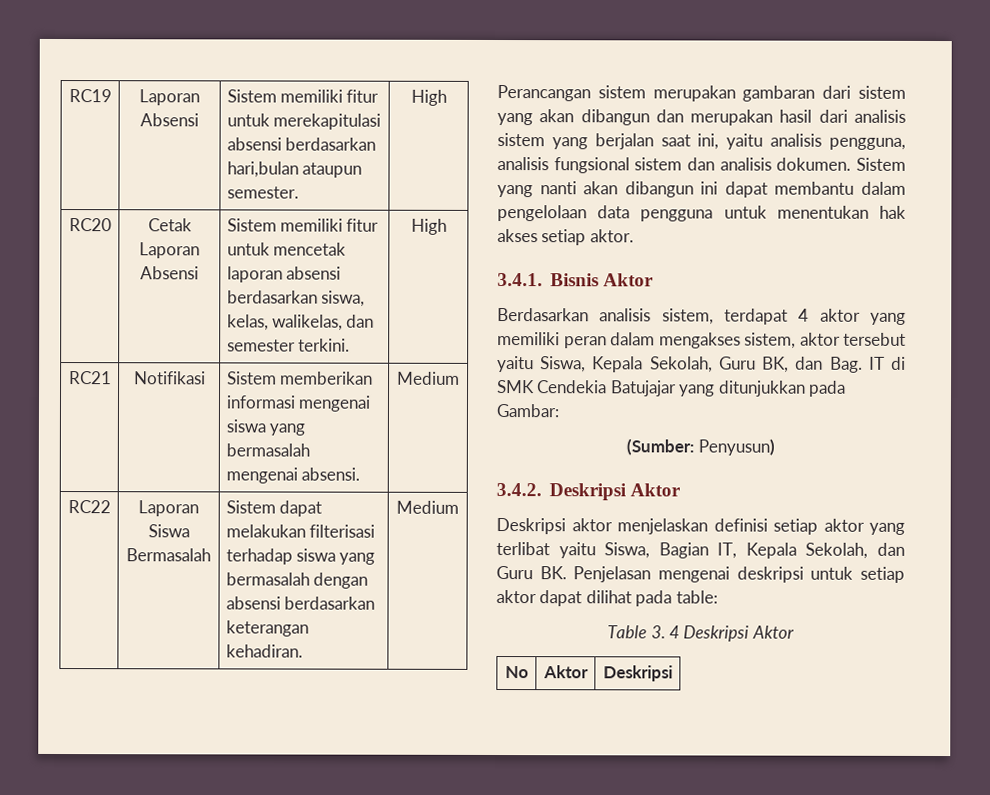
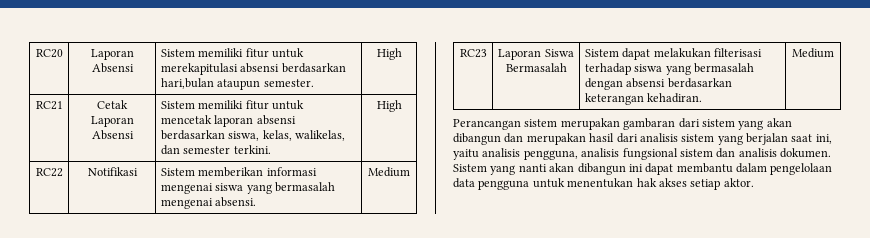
- RC19 | Laporan Absensi | Sistem memiliki fitur untuk merekapitulasi absensi berdasarkan hari,bulan ataupun semester. | High
+ RC20 | Laporan Absensi | Sistem memiliki fitur untuk merekapitulasi absensi berdasarkan hari,bulan ataupun semester. | High
- RC20 | Cetak Laporan Absensi | Sistem memiliki fitur untuk mencetak laporan absensi berdasarkan siswa, kelas, walikelas, dan semester terkini. | High
+ RC21 | Cetak Laporan Absensi | Sistem memiliki fitur untuk mencetak laporan absensi berdasarkan siswa, kelas, walikelas, dan semester terkini. | High
- RC21 | Notifikasi | Sistem memberikan informasi mengenai siswa yang bermasalah mengenai absensi. | Medium
+ RC22 | Notifikasi | Sistem memberikan informasi mengenai siswa yang bermasalah mengenai absensi. | Medium
- RC22 | Laporan Siswa Bermasalah | Sistem dapat melakukan filterisasi terhadap siswa yang bermasalah dengan absensi berdasarkan keterangan kehadiran. | Medium
+ RC23 | Laporan Siswa Bermasalah | Sistem dapat melakukan filterisasi terhadap siswa yang bermasalah dengan absensi berdasarkan keterangan kehadiran. | Medium
- 3.4.1. Bisnis Aktor
- Berdasarkan analisis sistem, terdapat 4 aktor yang memiliki peran dalam mengakses sistem, aktor tersebut yaitu Siswa, Kepala Sekolah, Guru BK, dan Bag. IT di SMK Cendekia Batujajar yang ditunjukkan pada Gambar:
- (Sumber: Penyusun)
- 3.4.2. Deskripsi Aktor
- Deskripsi aktor menjelaskan definisi setiap aktor yang terlibat yaitu Siswa, Bagian IT, Kepala Sekolah, dan Guru BK. Penjelasan mengenai deskripsi untuk setiap aktor dapat dilihat pada table:
- Table 3. 4 Deskripsi Aktor
- No | Aktor | Deskripsi

